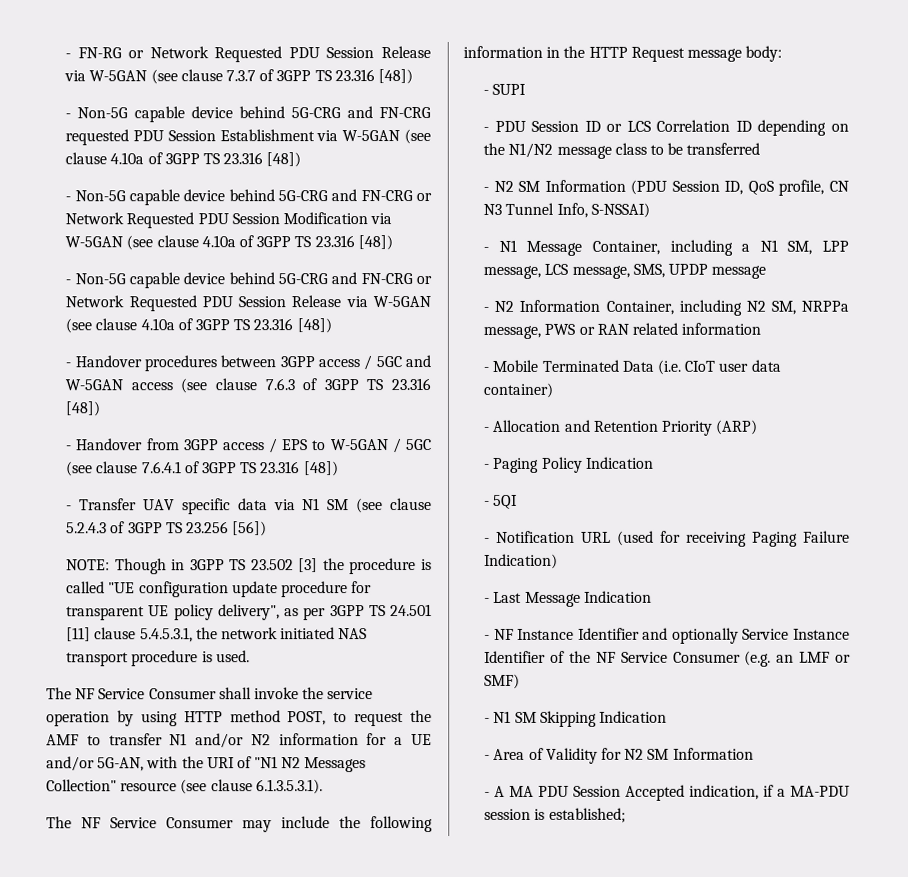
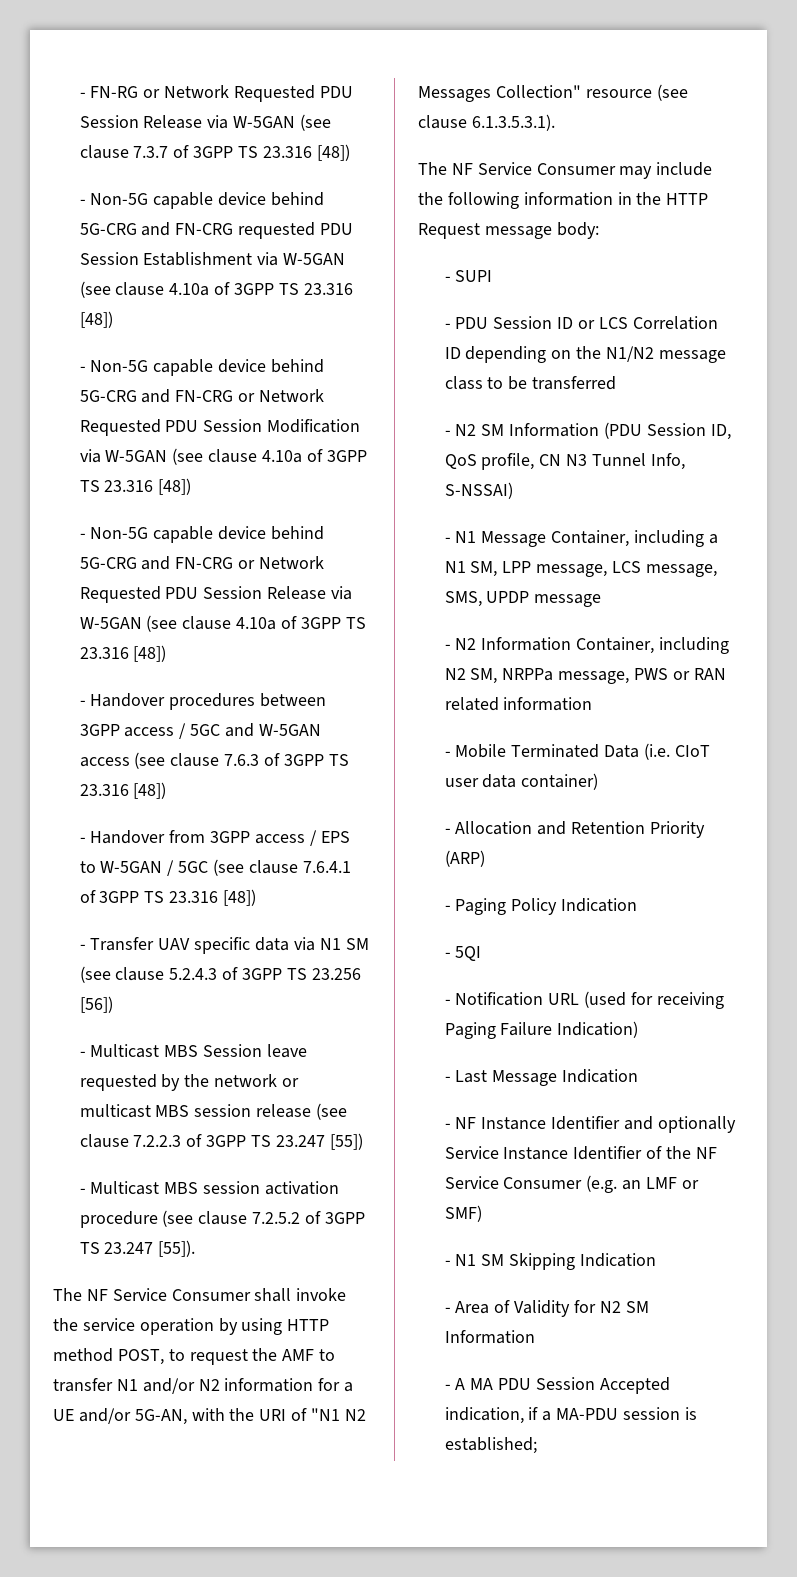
- NOTE: Though in 3GPP TS 23.502 [3] the procedure is called "UE configuration update procedure for transparent UE policy delivery", as per 3GPP TS 24.501 [11] clause 5.4.5.3.1, the network initiated NAS transport procedure is used.
+ - Multicast MBS Session leave requested by the network or multicast MBS session release (see clause 7.2.2.3 of 3GPP TS 23.247 [55])
+ - Multicast MBS session activation procedure (see clause 7.2.5.2 of 3GPP TS 23.247 [55]).

